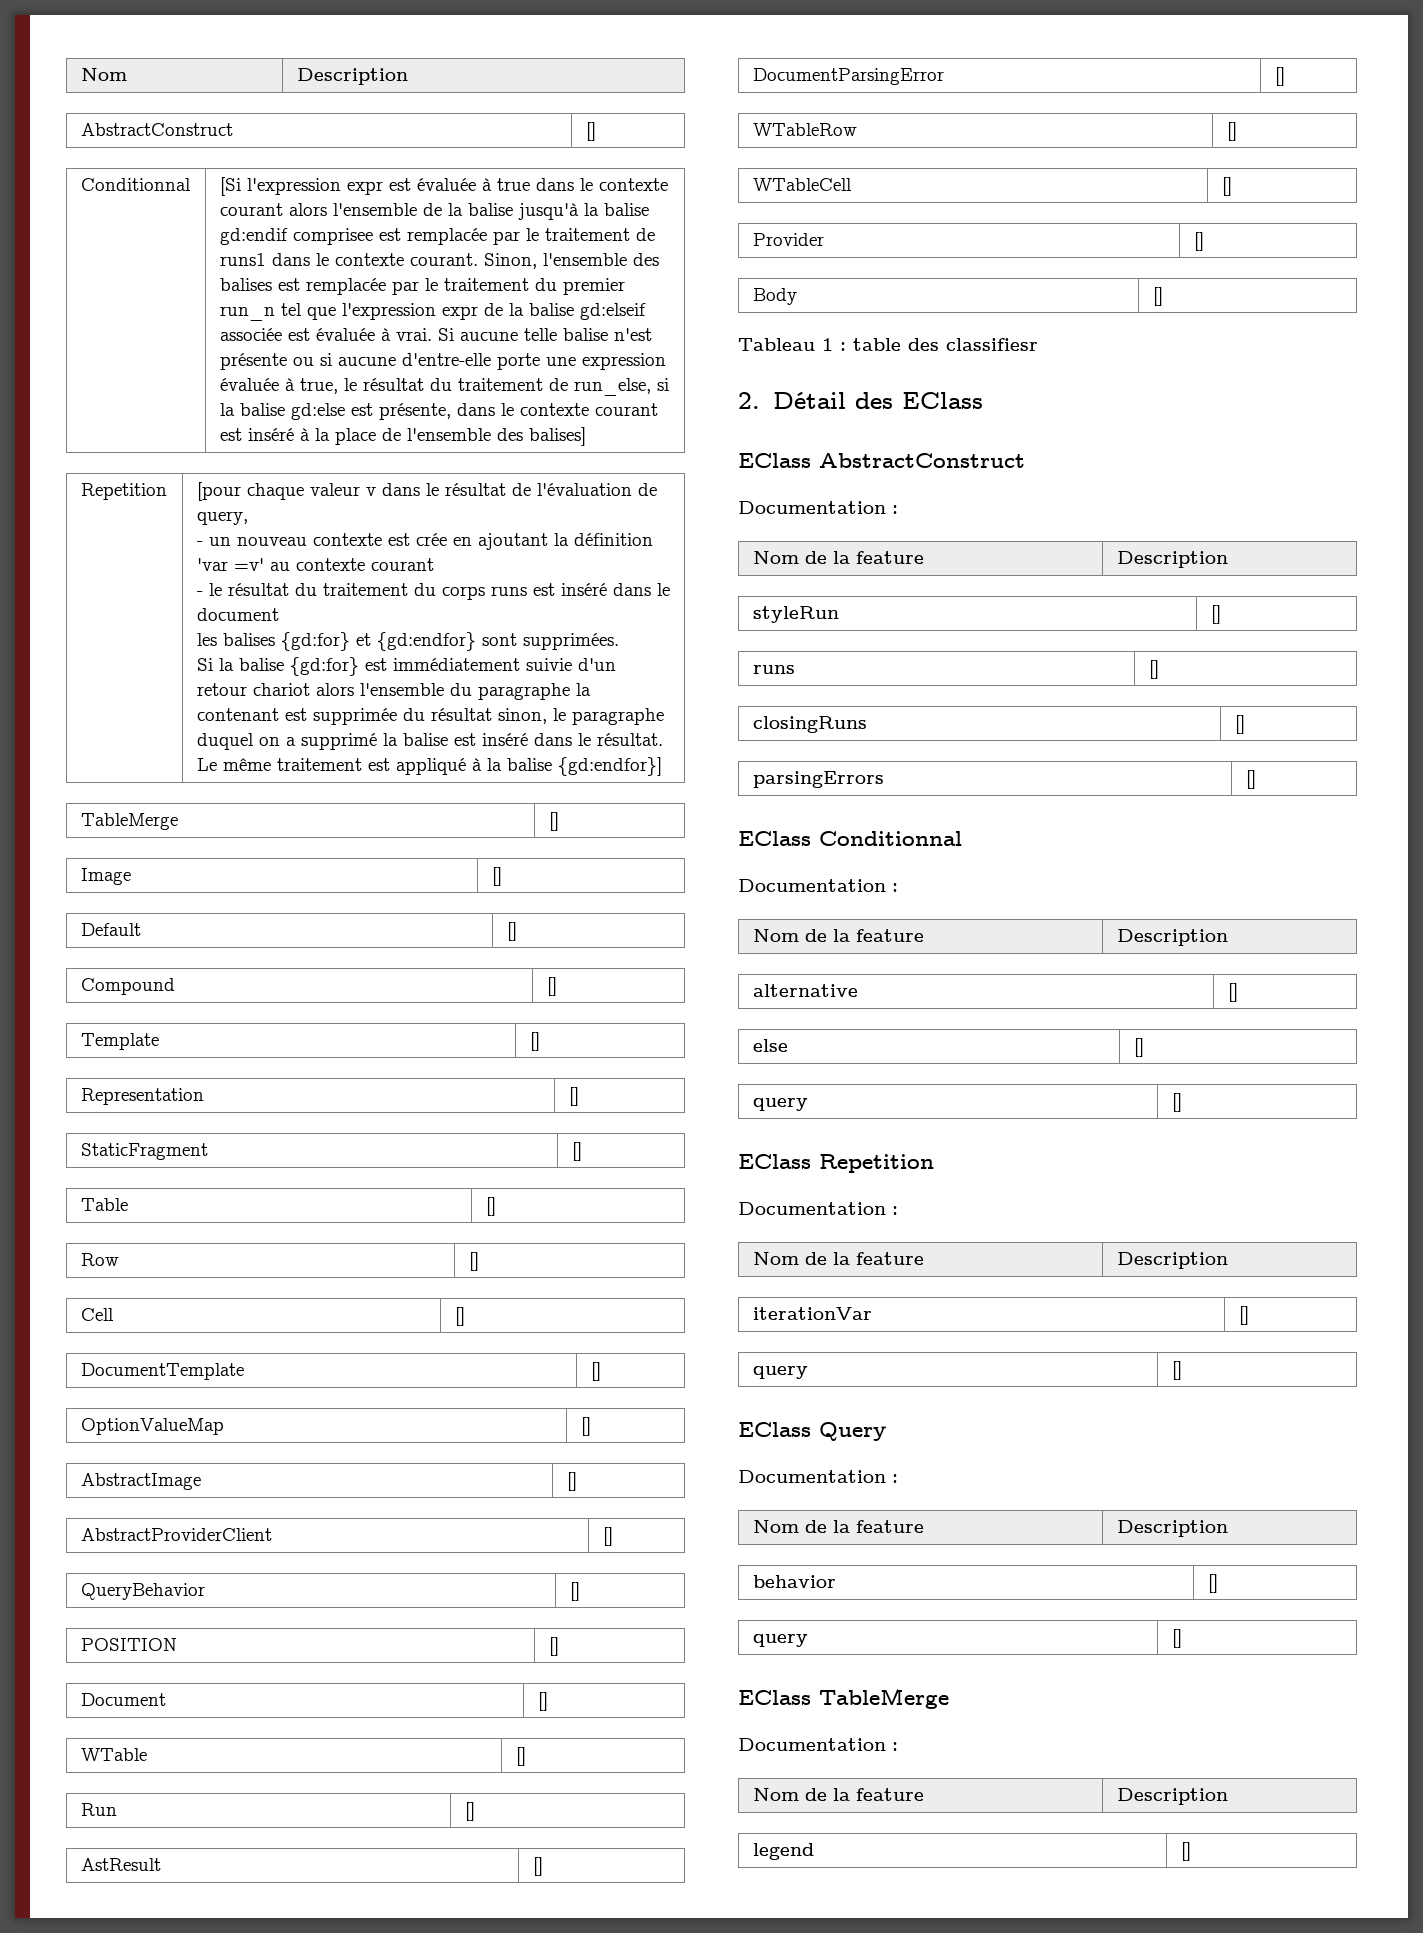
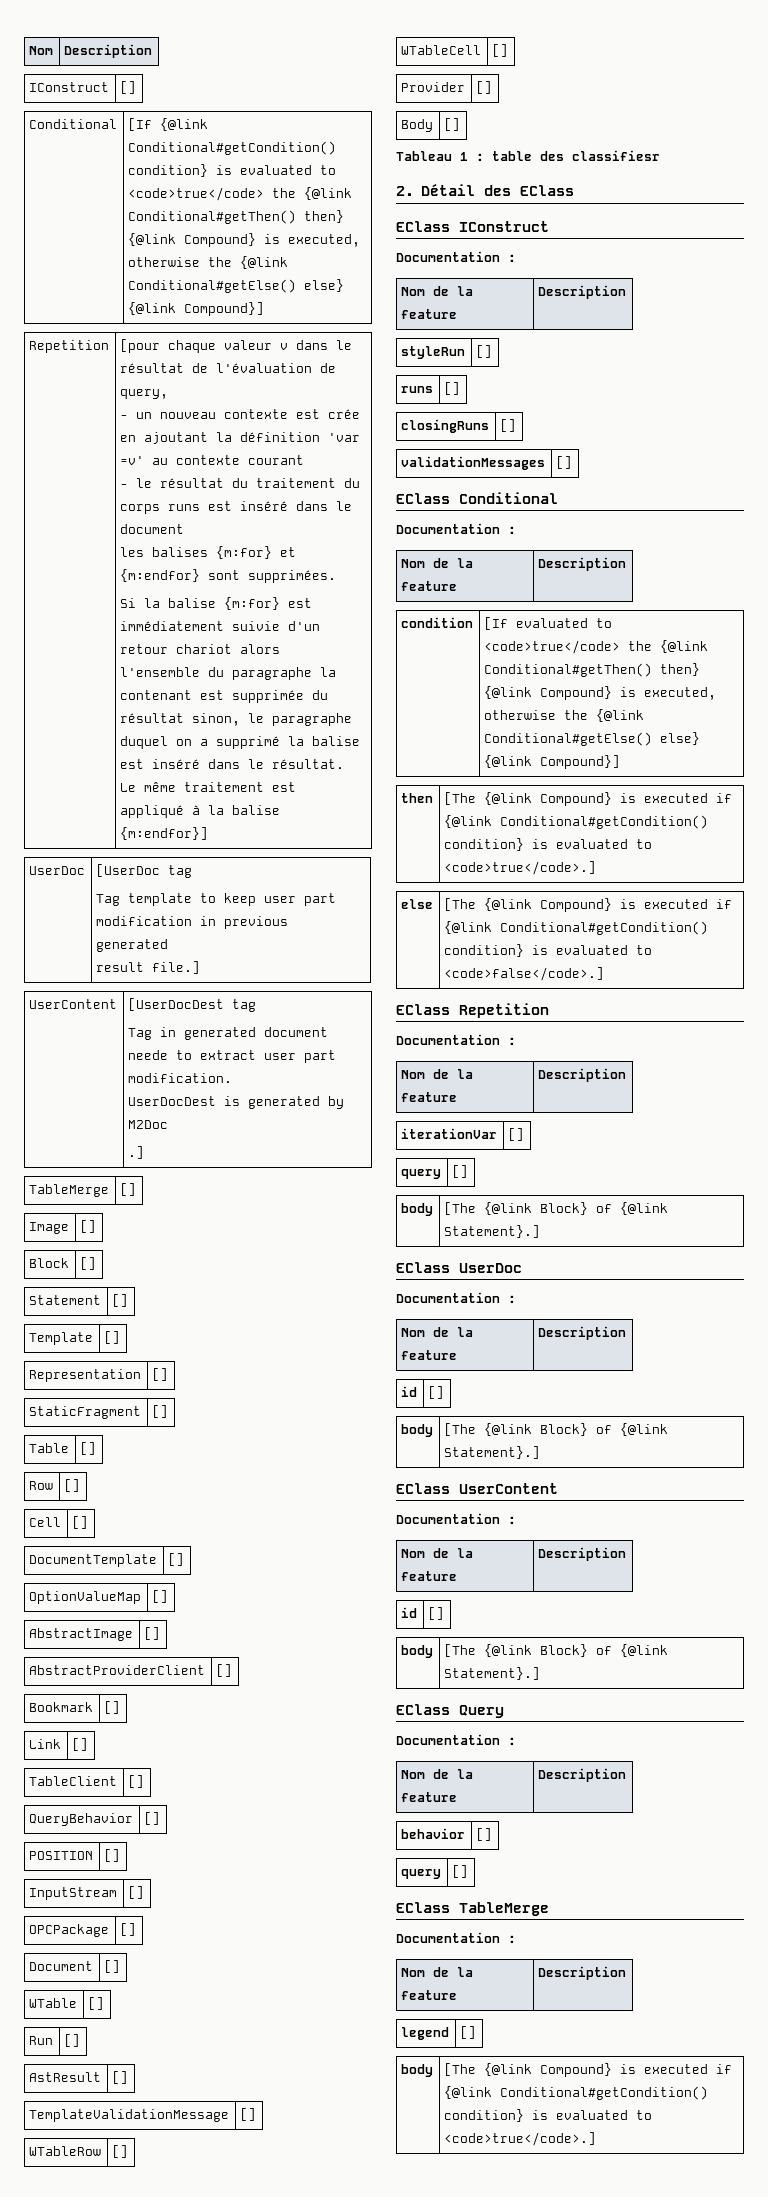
- AbstractConstruct | []
- Conditionnal | [Si l'expression expr est évaluée à true dans le contexte courant alors l'ensemble de la balise jusqu'à la balise gd:endif comprisee est remplacée par le traitement de runs1 dans le contexte courant. Sinon, l'ensemble des balises est remplacée par le traitement du premier run_n tel que l'expression expr de la balise gd:elseif associée est évaluée à vrai. Si aucune telle balise n'est présente ou si aucune d'entre-elle porte une expression évaluée à true, le résultat du traitement de run_else, si la balise gd:else est présente, dans le contexte courant est inséré à la place de l'ensemble des balises]
+ IConstruct | []
+ Conditional | [If {@link Conditional#getCondition() condition} is evaluated to <code>true</code> the {@link Conditional#getThen() then} {@link Compound} is executed, otherwise the {@link Conditional#getElse() else} {@link Compound}]
- les balises {gd:for} et {gd:endfor} sont supprimées.
+ les balises {m:for} et {m:endfor} sont supprimées.
- Si la balise {gd:for} est immédiatement suivie d'un retour chariot alors l'ensemble du paragraphe la contenant est supprimée du résultat sinon, le paragraphe duquel on a supprimé la balise est inséré dans le résultat.
+ Si la balise {m:for} est immédiatement suivie d'un retour chariot alors l'ensemble du paragraphe la contenant est supprimée du résultat sinon, le paragraphe duquel on a supprimé la balise est inséré dans le résultat.
- Le même traitement est appliqué à la balise {gd:endfor}]
+ Le même traitement est appliqué à la balise {m:endfor}]
+ UserDoc | [UserDoc tag
+ Tag template to keep user part modification in previous generated
+ result file.]
+ UserContent | [UserDocDest tag
+ Tag in generated document neede to extract user part modification.
+ UserDocDest is generated by M2Doc
+ .]
- Default | []
- Compound | []
+ Block | []
+ Statement | []
+ Bookmark | []
+ Link | []
+ TableClient | []
+ InputStream | []
+ OPCPackage | []
- DocumentParsingError | []
+ TemplateValidationMessage | []
- EClass AbstractConstruct
+ EClass IConstruct
- parsingErrors | []
- EClass Conditionnal
+ validationMessages | []
+ EClass Conditional
  Documentation :
  Nom de la feature | Description
- alternative | []
- else | []
- query | []
+ condition | [If evaluated to <code>true</code> the {@link Conditional#getThen() then} {@link Compound} is executed, otherwise the {@link Conditional#getElse() else} {@link Compound}]
+ then | [The {@link Compound} is executed if {@link Conditional#getCondition() condition} is evaluated to <code>true</code>.]
+ else | [The {@link Compound} is executed if {@link Conditional#getCondition() condition} is evaluated to <code>false</code>.]
  iterationVar | []
  query | []
+ body | [The {@link Block} of {@link Statement}.]
+ EClass UserDoc
+ Documentation :
+ Nom de la feature | Description
+ id | []
+ body | [The {@link Block} of {@link Statement}.]
+ EClass UserContent
+ Documentation :
+ Nom de la feature | Description
+ id | []
+ body | [The {@link Block} of {@link Statement}.]
+ body | [The {@link Compound} is executed if {@link Conditional#getCondition() condition} is evaluated to <code>true</code>.]

